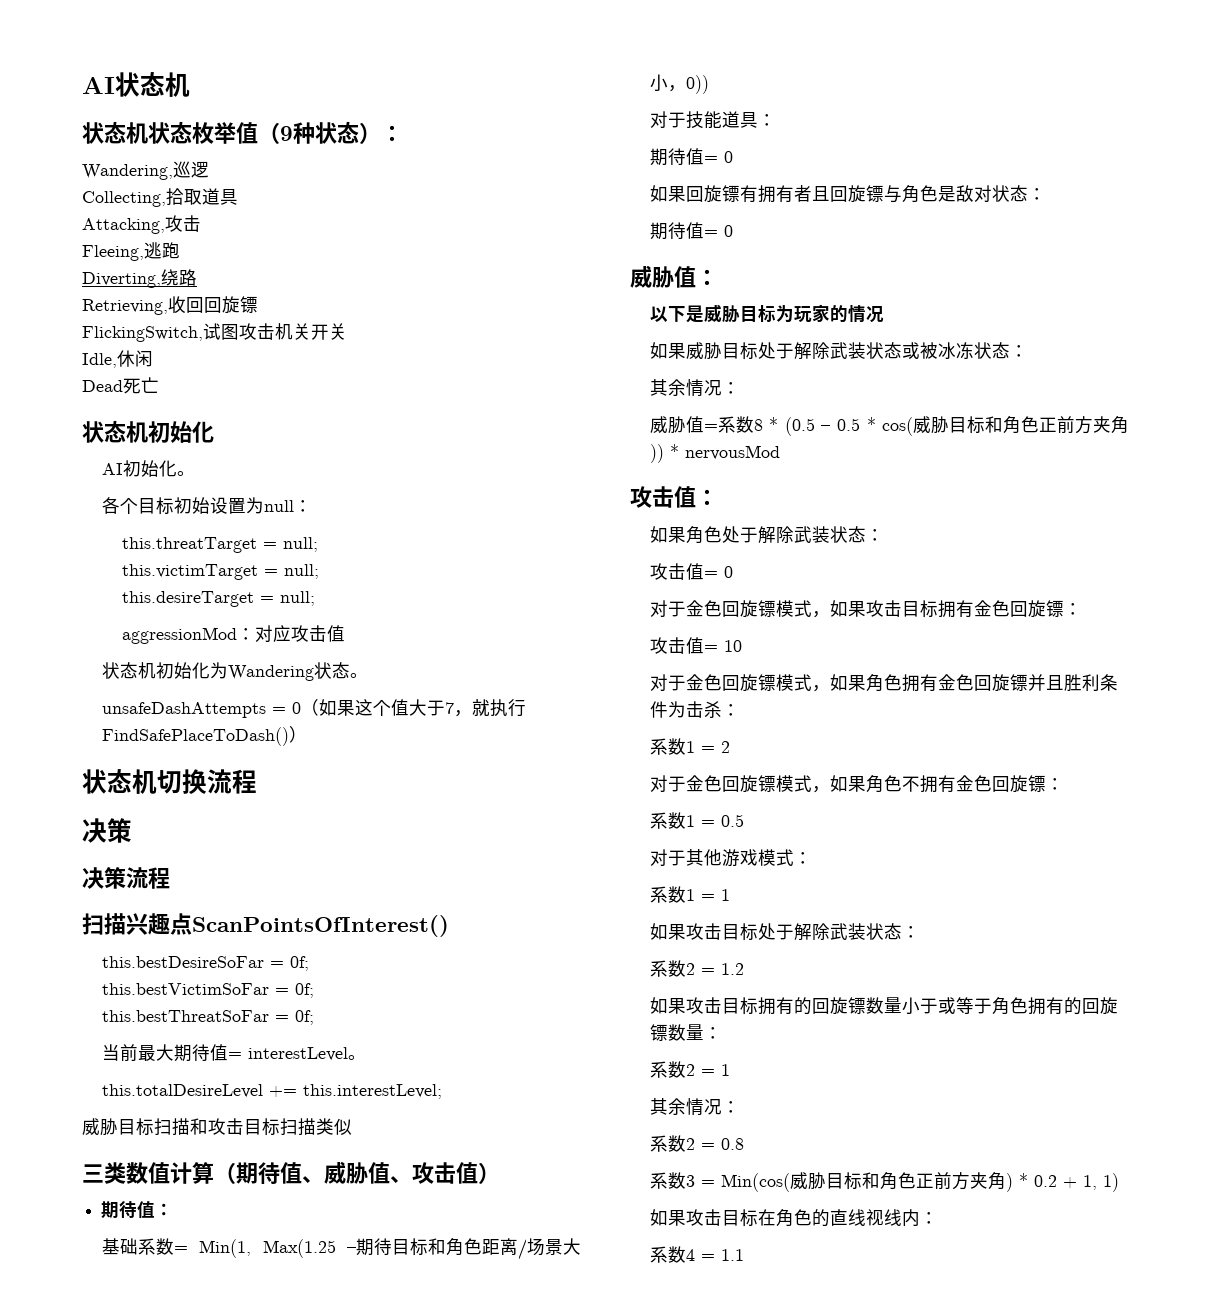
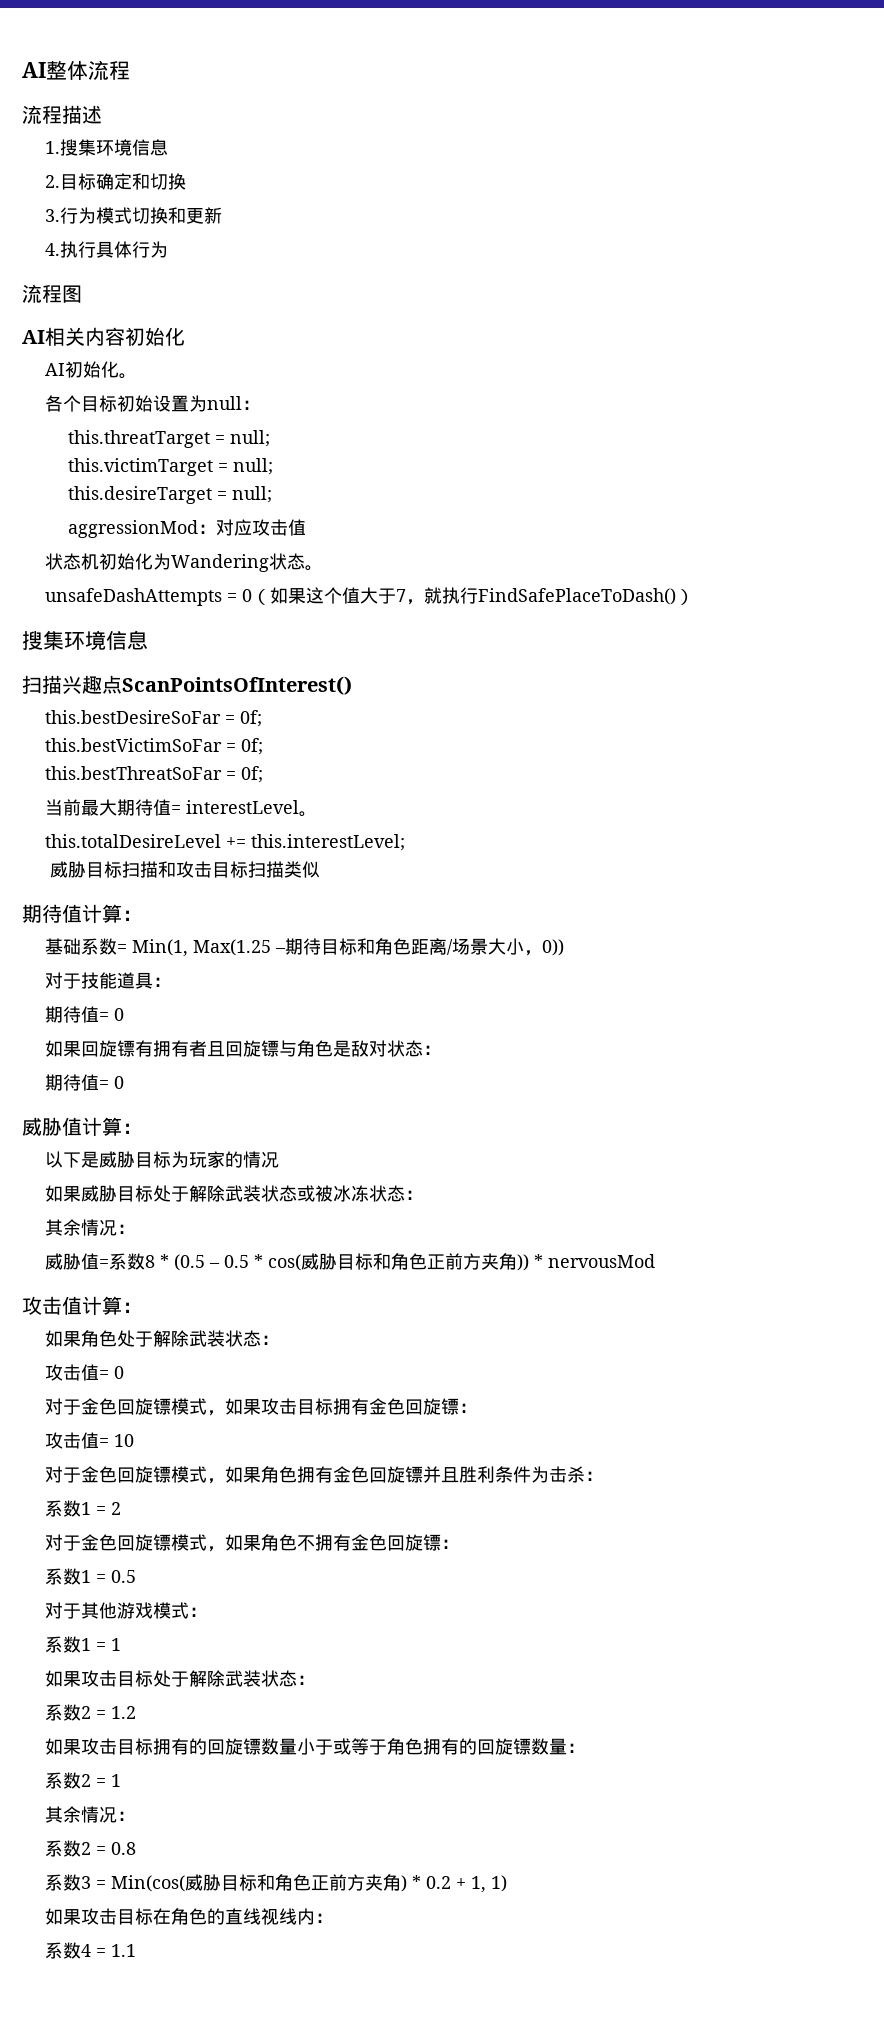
- AI状态机
- 状态机状态枚举值（9种状态）：
- Wandering,巡逻
- Collecting,拾取道具
- Attacking,攻击
- Fleeing,逃跑
- Diverting,绕路
- Retrieving,收回回旋镖
- FlickingSwitch,试图攻击机关开关
- Idle,休闲
- Dead死亡
- 状态机初始化
+ AI整体流程
+ 流程描述
+ 1.搜集环境信息
+ 2.目标确定和切换
+ 3.行为模式切换和更新
+ 4.执行具体行为
+ 流程图
+ AI相关内容初始化
  unsafeDashAttempts = 0（如果这个值大于7，就执行FindSafePlaceToDash()）
- 状态机切换流程
- 决策
- 决策流程
+ 搜集环境信息
- 三类数值计算（期待值、威胁值、攻击值）
- 期待值：
+ 期待值计算：
- 威胁值：
+ 威胁值计算：
- 攻击值：
+ 攻击值计算：

